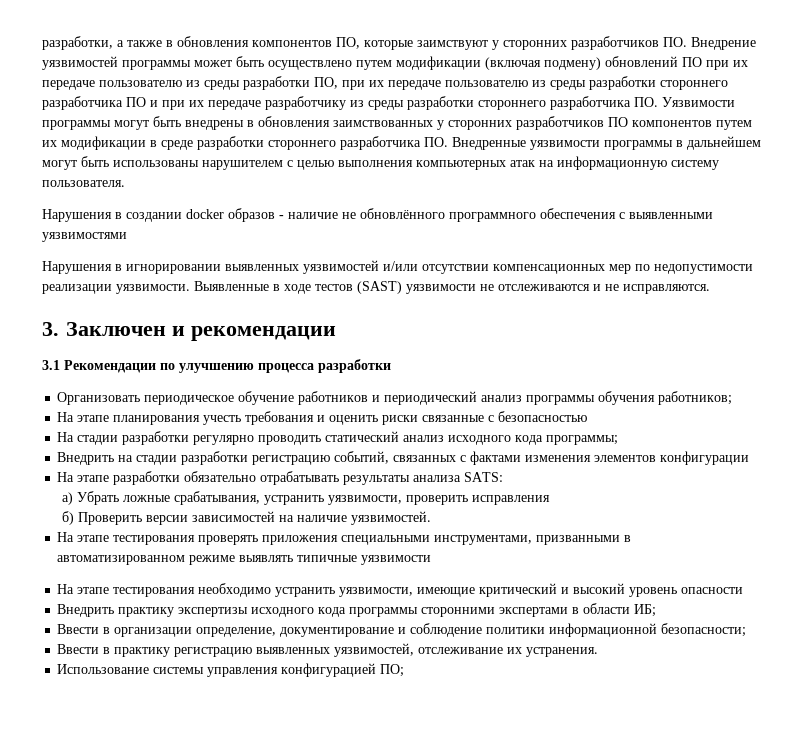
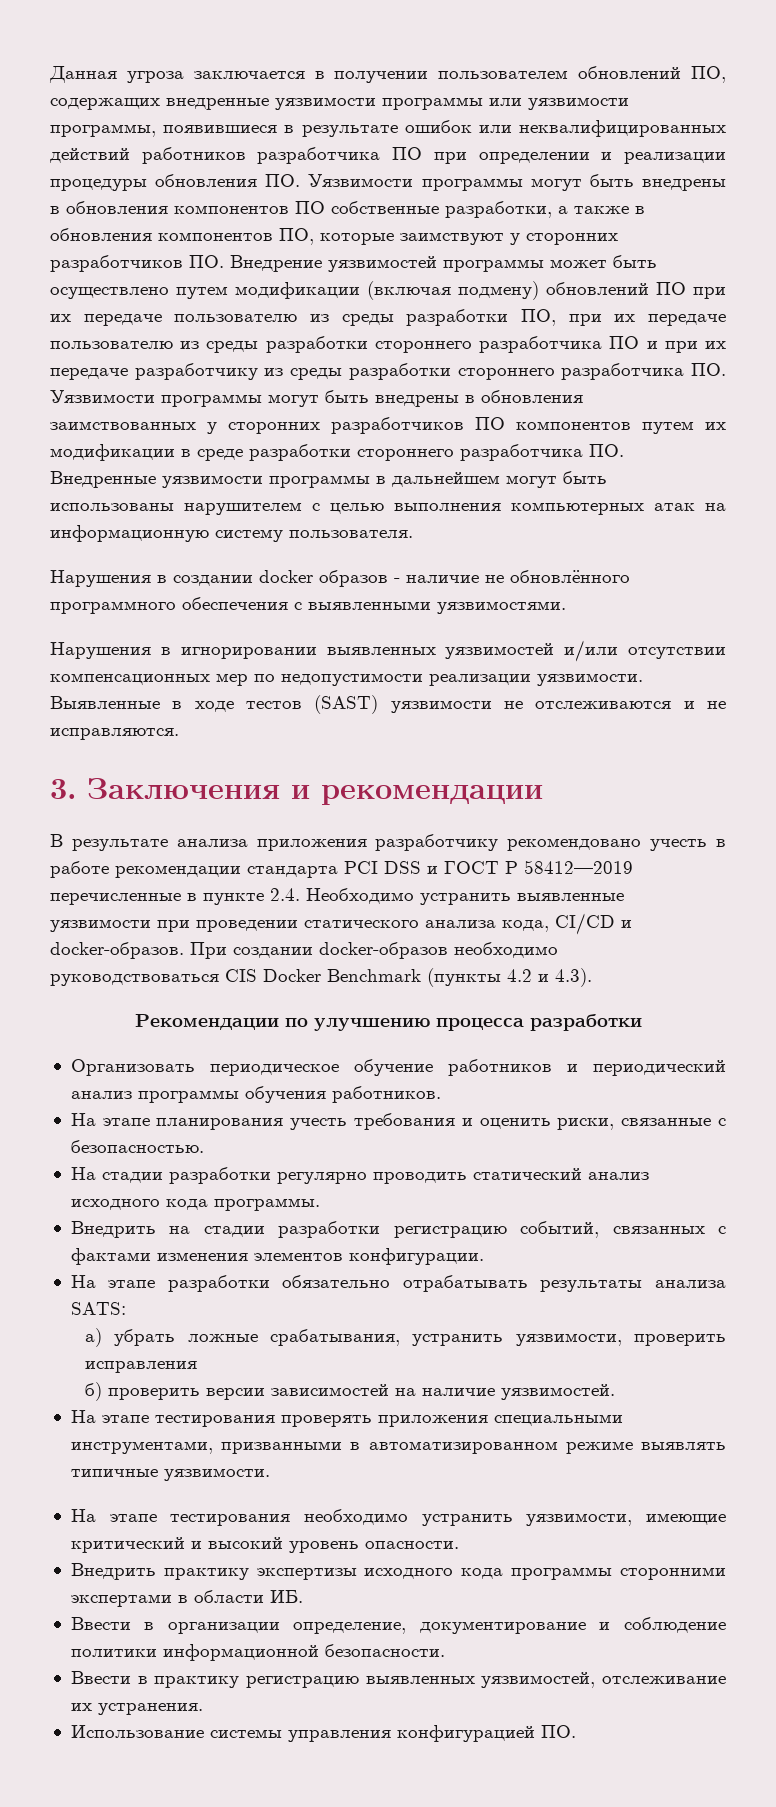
- разработки, а также в обновления компонентов ПО, которые заимствуют у сторонних разработчиков ПО. Внедрение уязвимостей программы может быть осуществлено путем модификации (включая подмену) обновлений ПО при их передаче пользователю из среды разработки ПО, при их передаче пользователю из среды разработки стороннего разработчика ПО и при их передаче разработчику из среды разработки стороннего разработчика ПО. Уязвимости программы могут быть внедрены в обновления заимствованных у сторонних разработчиков ПО компонентов путем их модификации в среде разработки стороннего разработчика ПО. Внедренные уязвимости программы в дальнейшем могут быть использованы нарушителем с целью выполнения компьютерных атак на информационную систему пользователя.
+ Данная угроза заключается в получении пользователем обновлений ПО, содержащих внедренные уязвимости программы или уязвимости программы, появившиеся в результате ошибок или неквалифицированных действий работников разработчика ПО при определении и реализации процедуры обновления ПО. Уязвимости программы могут быть внедрены в обновления компонентов ПО собственные разработки, а также в обновления компонентов ПО, которые заимствуют у сторонних разработчиков ПО. Внедрение уязвимостей программы может быть осуществлено путем модификации (включая подмену) обновлений ПО при их передаче пользователю из среды разработки ПО, при их передаче пользователю из среды разработки стороннего разработчика ПО и при их передаче разработчику из среды разработки стороннего разработчика ПО. Уязвимости программы могут быть внедрены в обновления заимствованных у сторонних разработчиков ПО компонентов путем их модификации в среде разработки стороннего разработчика ПО. Внедренные уязвимости программы в дальнейшем могут быть использованы нарушителем с целью выполнения компьютерных атак на информационную систему пользователя.
- Нарушения в создании docker образов - наличие не обновлённого программного обеспечения с выявленными уязвимостями
+ Нарушения в создании docker образов - наличие не обновлённого программного обеспечения с выявленными уязвимостями.
- 3. Заключен и рекомендации
+ 3. Заключения и рекомендации
- 3.1 Рекомендации по улучшению процесса разработки
+ В результате анализа приложения разработчику рекомендовано учесть в работе рекомендации стандарта PCI DSS и ГОСТ Р 58412—2019 перечисленные в пункте 2.4. Необходимо устранить выявленные уязвимости при проведении статического анализа кода, CI/CD и docker-образов. При создании docker-образов необходимо руководствоваться CIS Docker Benchmark (пункты 4.2 и 4.3).
+ Рекомендации по улучшению процесса разработки
- Организовать периодическое обучение работников и периодический анализ программы обучения работников;
+ Организовать периодическое обучение работников и периодический анализ программы обучения работников.
- На этапе планирования учесть требования и оценить риски связанные с безопасностью
+ На этапе планирования учесть требования и оценить риски, связанные с безопасностью.
- На стадии разработки регулярно проводить статический анализ исходного кода программы;
+ На стадии разработки регулярно проводить статический анализ исходного кода программы.
- Внедрить на стадии разработки регистрацию событий, связанных с фактами изменения элементов конфигурации
+ Внедрить на стадии разработки регистрацию событий, связанных с фактами изменения элементов конфигурации.
- а) Убрать ложные срабатывания, устранить уязвимости, проверить исправления
+ а) убрать ложные срабатывания, устранить уязвимости, проверить исправления
- б) Проверить версии зависимостей на наличие уязвимостей.
+ б) проверить версии зависимостей на наличие уязвимостей.
- На этапе тестирования проверять приложения специальными инструментами, призванными в автоматизированном режиме выявлять типичные уязвимости
+ На этапе тестирования проверять приложения специальными инструментами, призванными в автоматизированном режиме выявлять типичные уязвимости.
- На этапе тестирования необходимо устранить уязвимости, имеющие критический и высокий уровень опасности
+ На этапе тестирования необходимо устранить уязвимости, имеющие критический и высокий уровень опасности.
- Внедрить практику экспертизы исходного кода программы сторонними экспертами в области ИБ;
+ Внедрить практику экспертизы исходного кода программы сторонними экспертами в области ИБ.
- Ввести в организации определение, документирование и соблюдение политики информационной безопасности;
+ Ввести в организации определение, документирование и соблюдение политики информационной безопасности.
- Использование системы управления конфигурацией ПО;
+ Использование системы управления конфигурацией ПО.

